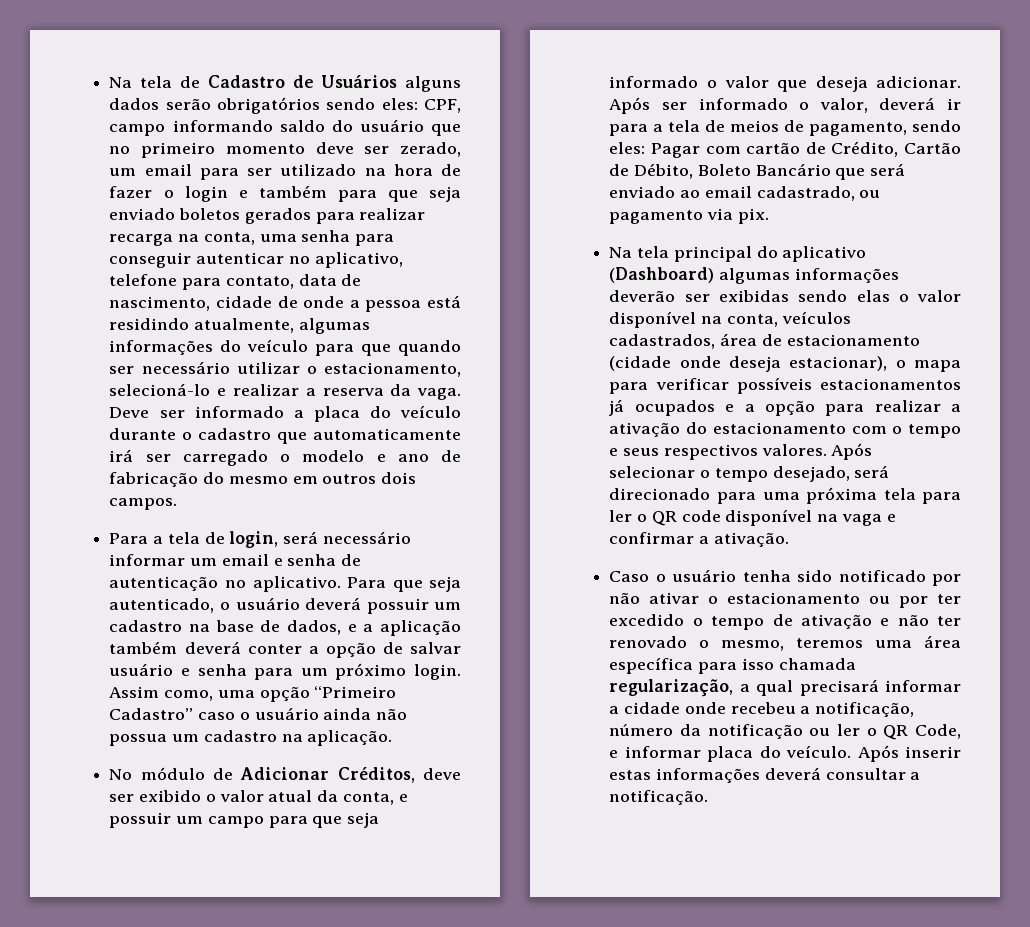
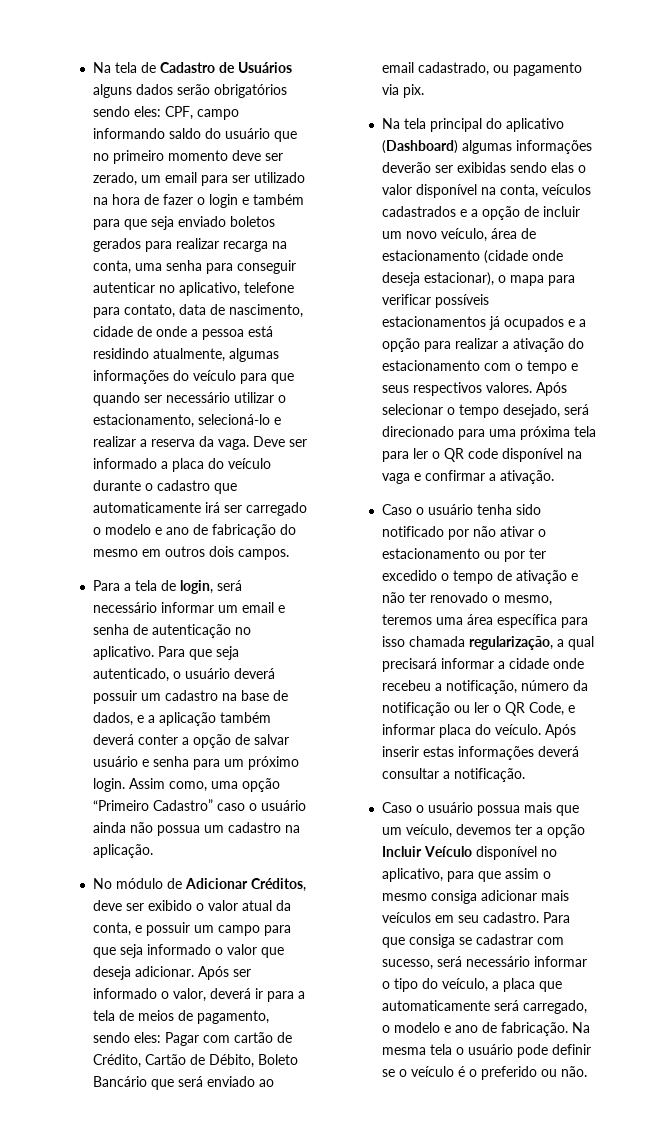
- Na tela principal do aplicativo (Dashboard) algumas informações deverão ser exibidas sendo elas o valor disponível na conta, veículos cadastrados, área de estacionamento (cidade onde deseja estacionar), o mapa para verificar possíveis estacionamentos já ocupados e a opção para realizar a ativação do estacionamento com o tempo e seus respectivos valores.
+ Na tela principal do aplicativo (Dashboard) algumas informações deverão ser exibidas sendo elas o valor disponível na conta, veículos cadastrados e a opção de incluir um novo veículo, área de estacionamento (cidade onde deseja estacionar), o mapa para verificar possíveis estacionamentos já ocupados e a opção para realizar a ativação do estacionamento com o tempo e seus respectivos valores.
+ Caso o usuário possua mais que um veículo, devemos ter a opção Incluir Veículo disponível no aplicativo, para que assim o mesmo consiga adicionar mais veículos em seu cadastro. Para que consiga se cadastrar com sucesso, será necessário informar o tipo do veículo, a placa que automaticamente será carregado, o modelo e ano de fabricação. Na mesma tela o usuário pode definir se o veículo é o preferido ou não.

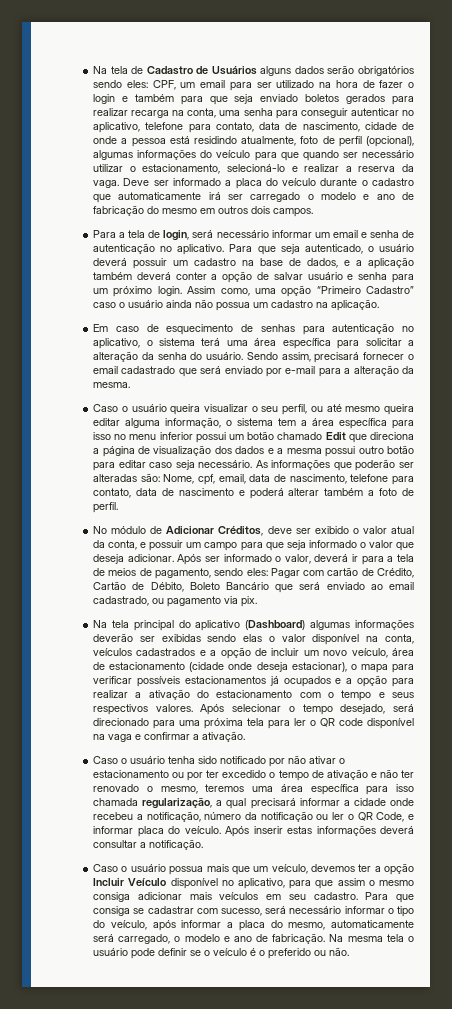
- CPF, campo informando saldo do usuário que no primeiro momento deve ser zerado, um email para ser utilizado na hora de fazer o login e também para que seja enviado boletos gerados para realizar recarga na conta, uma senha para conseguir autenticar no aplicativo, telefone para contato, data de nascimento, cidade de onde a pessoa está residindo atualmente, algumas informações do veículo para que quando ser necessário utilizar o estacionamento, selecioná-lo e realizar a reserva da vaga.
+ CPF, um email para ser utilizado na hora de fazer o login e também para que seja enviado boletos gerados para realizar recarga na conta, uma senha para conseguir autenticar no aplicativo, telefone para contato, data de nascimento, cidade de onde a pessoa está residindo atualmente, foto de perfil (opcional), algumas informações do veículo para que quando ser necessário utilizar o estacionamento, selecioná-lo e realizar a reserva da vaga.
+ Em caso de esquecimento de senhas para autenticação no aplicativo, o sistema terá uma área específica para solicitar a alteração da senha do usuário. Sendo assim, precisará fornecer o email cadastrado que será enviado por e-mail para a alteração da mesma.
+ Caso o usuário queira visualizar o seu perfil, ou até mesmo queira editar alguma informação, o sistema tem a área específica para isso no menu inferior possui um botão chamado Edit que direciona a página de visualização dos dados e a mesma possui outro botão para editar caso seja necessário. As informações que poderão ser alteradas são: Nome, cpf, email, data de nascimento, telefone para contato, data de nascimento e poderá alterar também a foto de perfil.
- Para que consiga se cadastrar com sucesso, será necessário informar o tipo do veículo, a placa que automaticamente será carregado, o modelo e ano de fabricação.
+ Para que consiga se cadastrar com sucesso, será necessário informar o tipo do veículo, após informar a placa do mesmo, automaticamente será carregado, o modelo e ano de fabricação.

